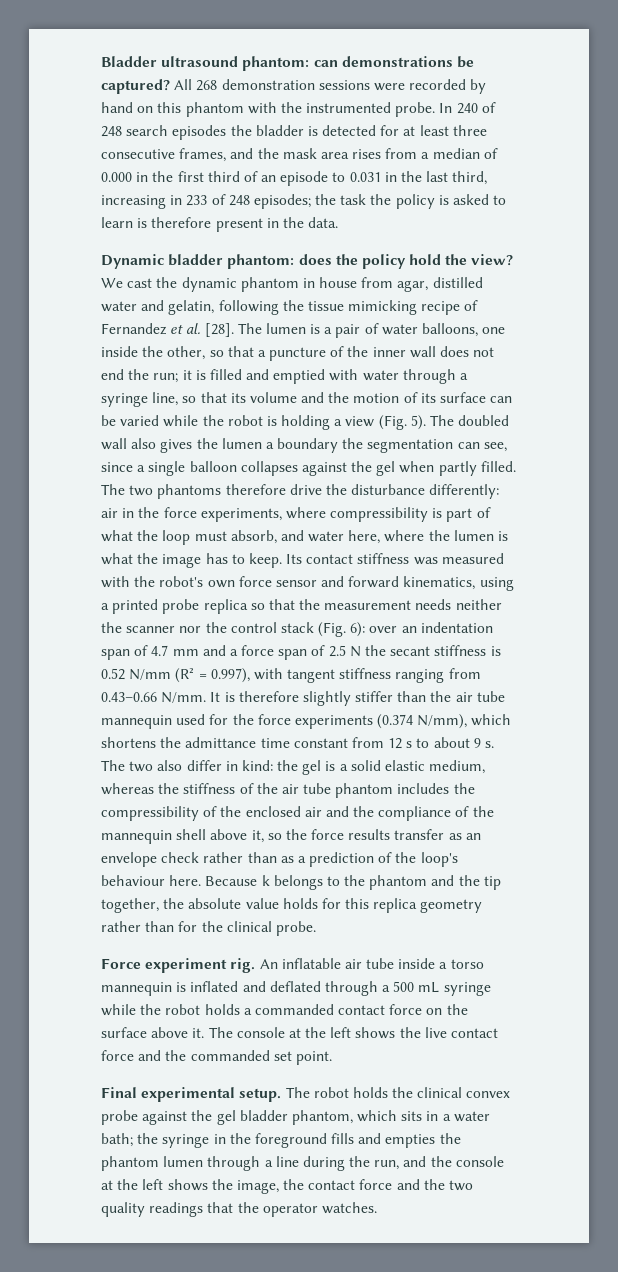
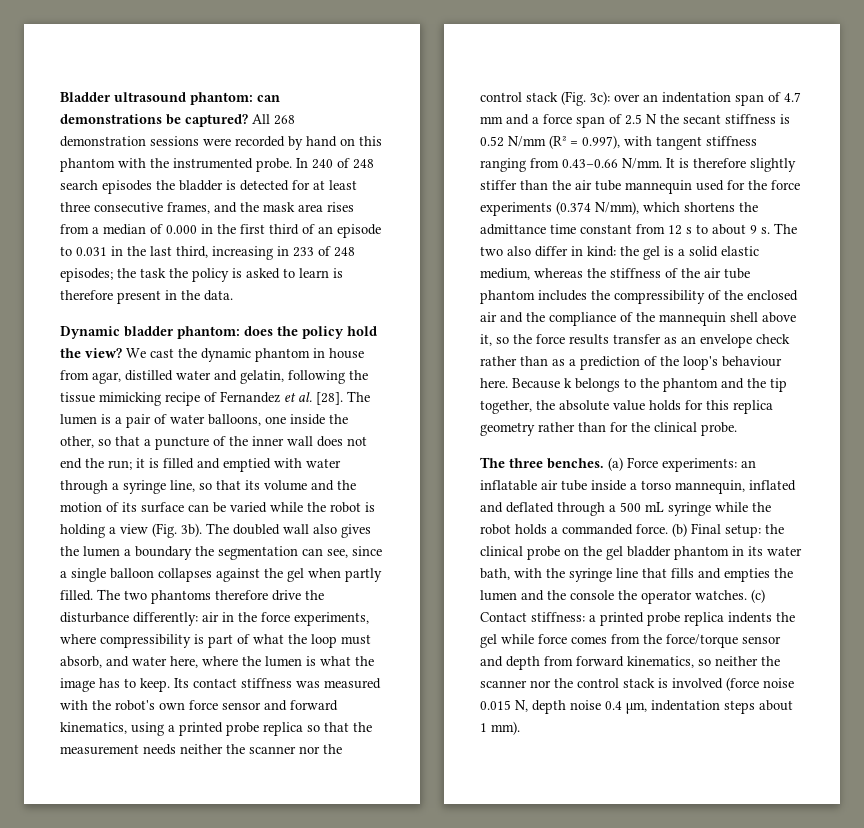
- The lumen is a pair of water balloons, one inside the other, so that a puncture of the inner wall does not end the run; it is filled and emptied with water through a syringe line, so that its volume and the motion of its surface can be varied while the robot is holding a view (Fig. 5).
+ The lumen is a pair of water balloons, one inside the other, so that a puncture of the inner wall does not end the run; it is filled and emptied with water through a syringe line, so that its volume and the motion of its surface can be varied while the robot is holding a view (Fig. 3b).
- Its contact stiffness was measured with the robot's own force sensor and forward kinematics, using a printed probe replica so that the measurement needs neither the scanner nor the control stack (Fig. 6):
+ Its contact stiffness was measured with the robot's own force sensor and forward kinematics, using a printed probe replica so that the measurement needs neither the scanner nor the control stack (Fig. 3c):
- Force experiment rig. An inflatable air tube inside a torso mannequin is inflated and deflated through a 500 mL syringe while the robot holds a commanded contact force on the surface above it. The console at the left shows the live contact force and the commanded set point.
- Final experimental setup. The robot holds the clinical convex probe against the gel bladder phantom, which sits in a water bath; the syringe in the foreground fills and empties the phantom lumen through a line during the run, and the console at the left shows the image, the contact force and the two quality readings that the operator watches.
+ The three benches. (a) Force experiments: an inflatable air tube inside a torso mannequin, inflated and deflated through a 500 mL syringe while the robot holds a commanded force. (b) Final setup: the clinical probe on the gel bladder phantom in its water bath, with the syringe line that fills and empties the lumen and the console the operator watches. (c) Contact stiffness: a printed probe replica indents the gel while force comes from the force/torque sensor and depth from forward kinematics, so neither the scanner nor the control stack is involved (force noise 0.015 N, depth noise 0.4 µm, indentation steps about 1 mm).

